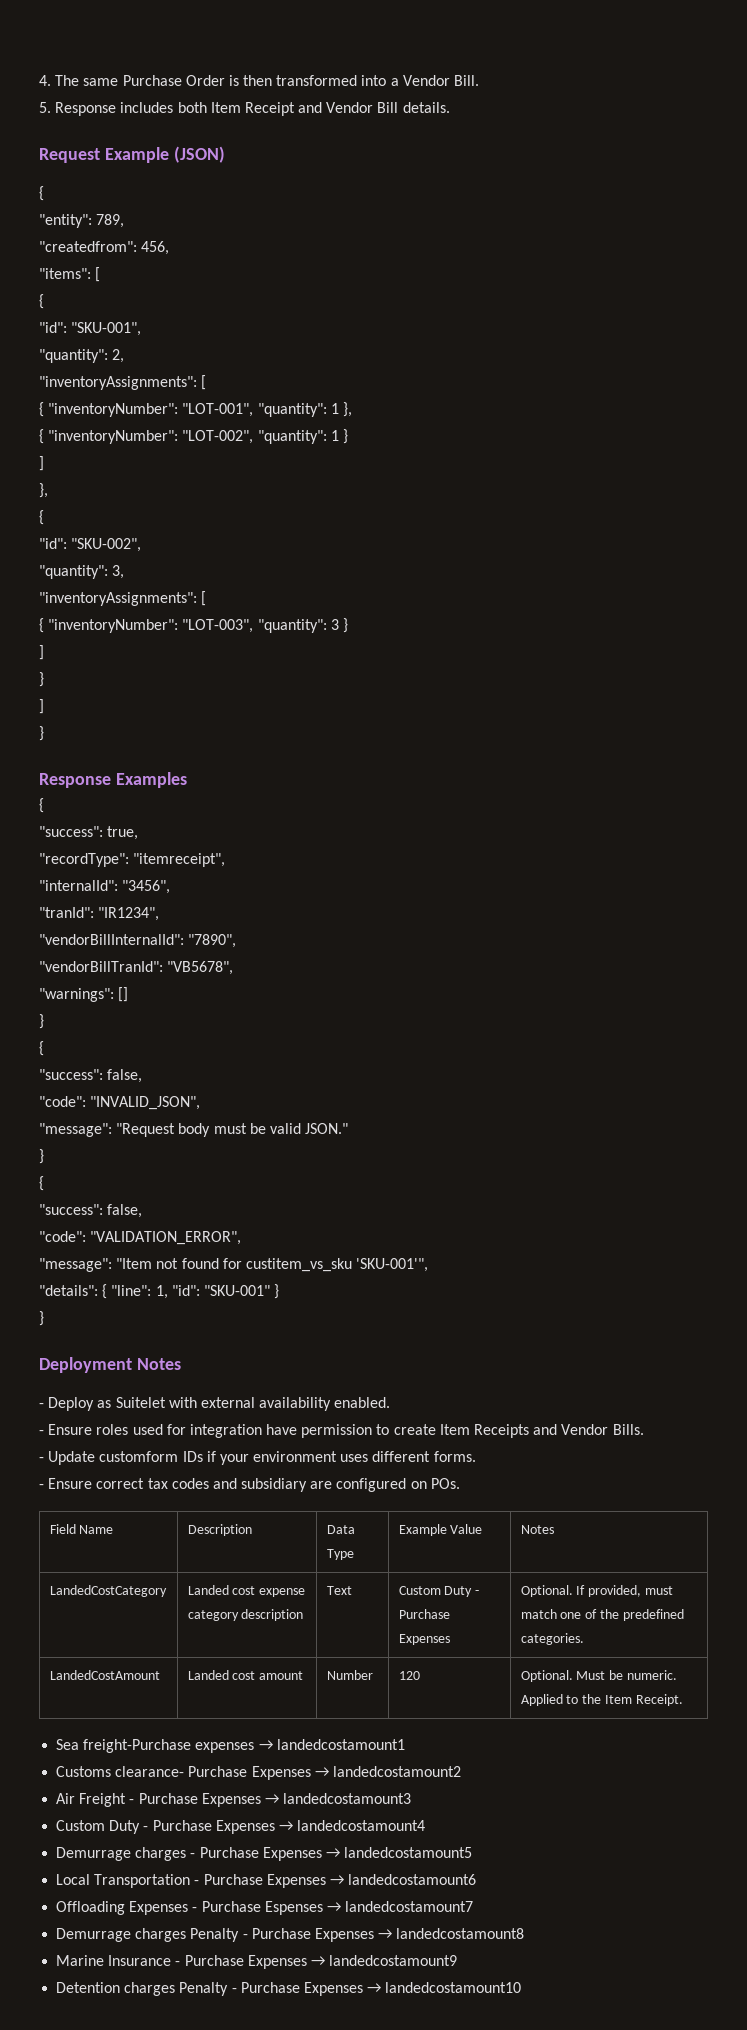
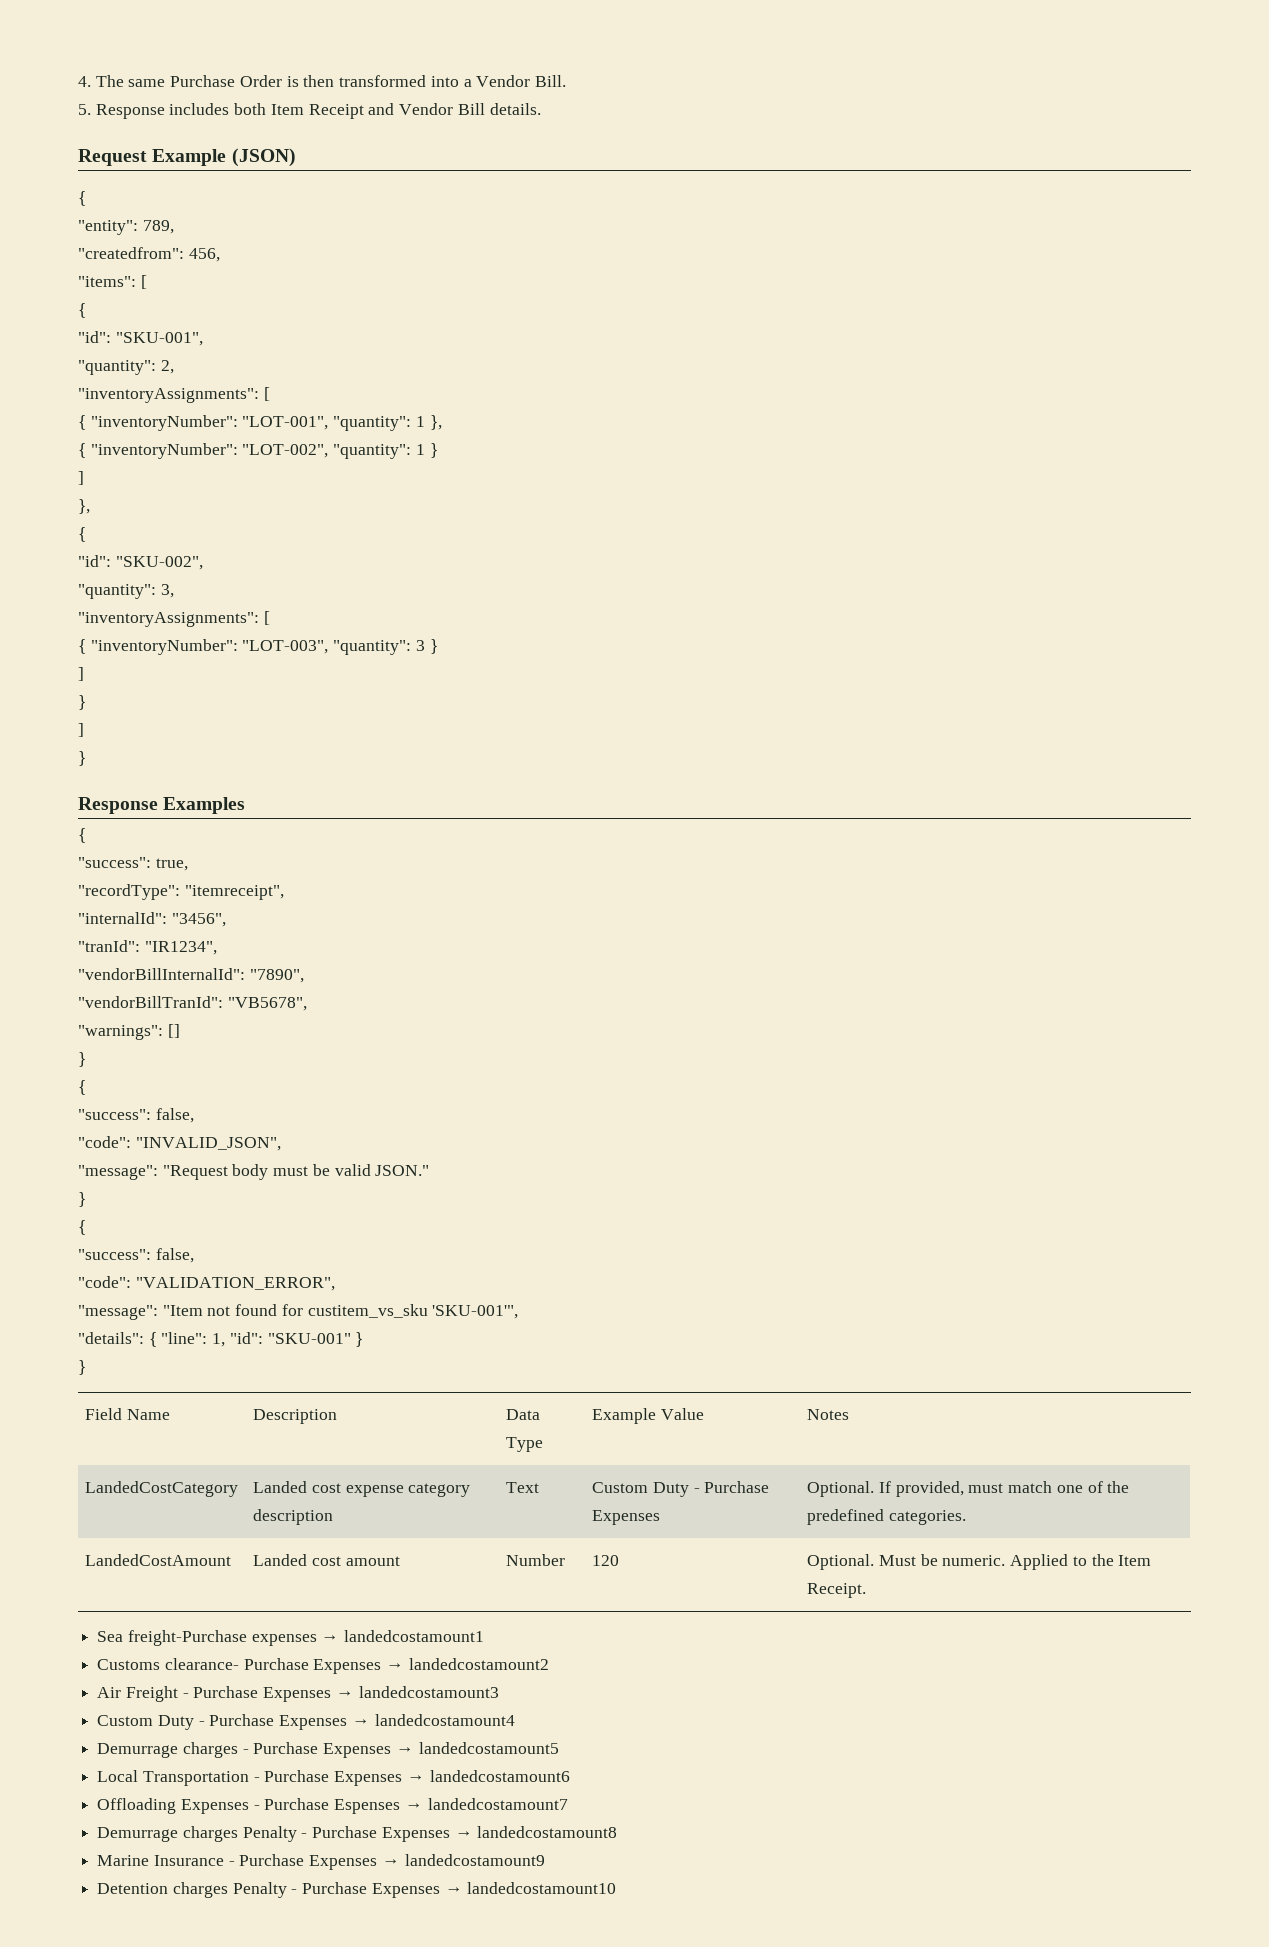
- Deployment Notes
- - Deploy as Suitelet with external availability enabled.
- - Ensure roles used for integration have permission to create Item Receipts and Vendor Bills.
- - Update customform IDs if your environment uses different forms.
- - Ensure correct tax codes and subsidiary are configured on POs.

